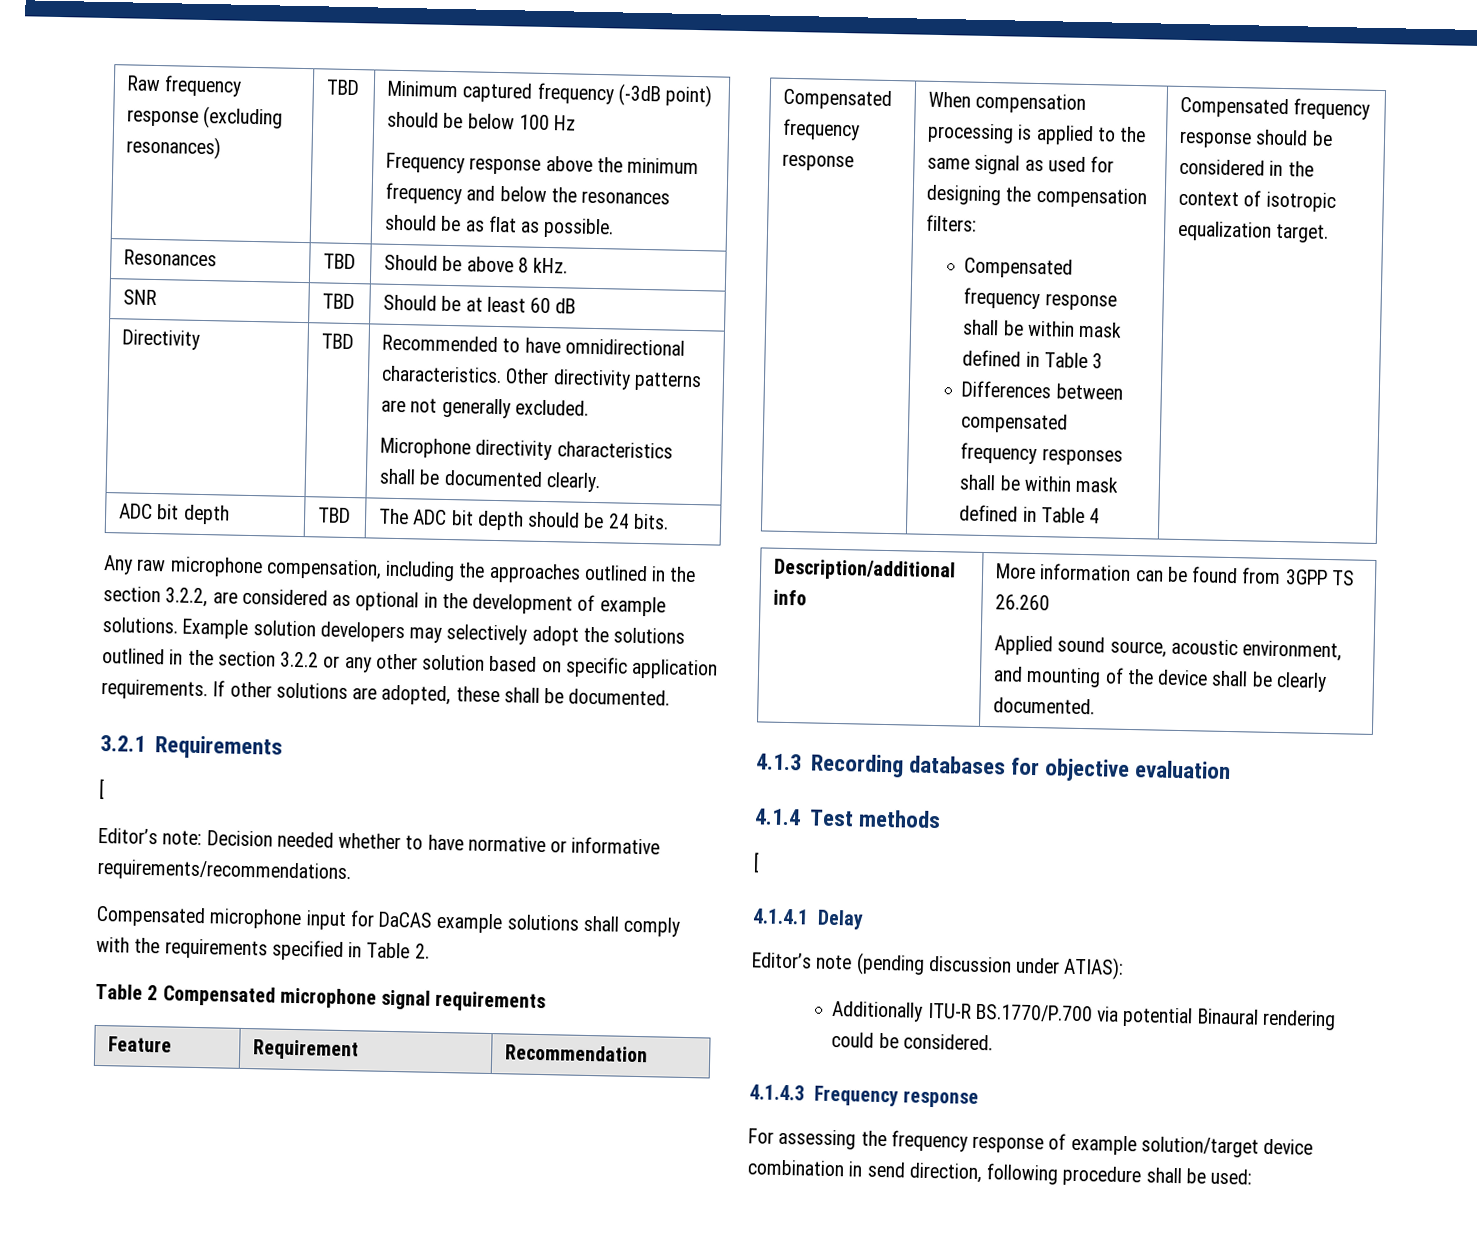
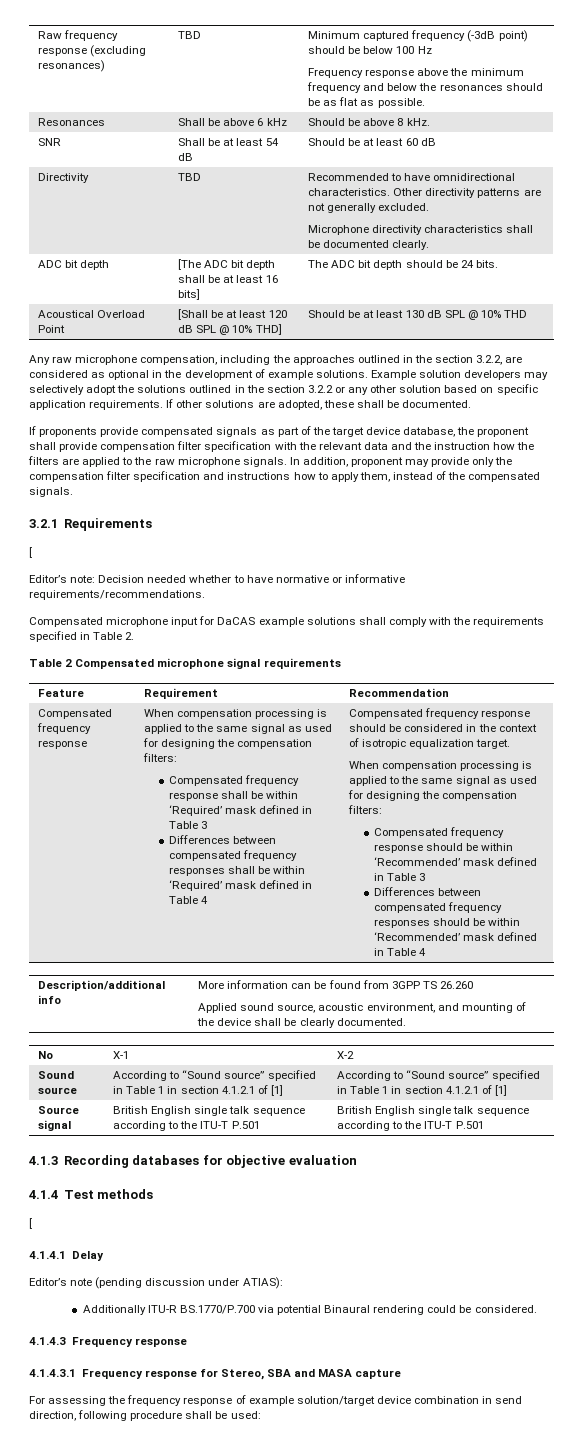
- Resonances | TBD | Should be above 8 kHz.
+ Resonances | Shall be above 6 kHz | Should be above 8 kHz.
- SNR | TBD | Should be at least 60 dB
+ SNR | Shall be at least 54 dB | Should be at least 60 dB
- ADC bit depth | TBD | The ADC bit depth should be 24 bits.
+ ADC bit depth | [The ADC bit depth shall be at least 16 bits] | The ADC bit depth should be 24 bits.
+ Acoustical Overload Point | [Shall be at least 120 dB SPL @ 10% THD] | Should be at least 130 dB SPL @ 10% THD
+ If proponents provide compensated signals as part of the target device database, the proponent shall provide compensation filter specification with the relevant data and the instruction how the filters are applied to the raw microphone signals. In addition, proponent may provide only the compensation filter specification and instructions how to apply them, instead of the compensated signals.
- Compensated frequency response shall be within mask defined in Table 3
+ Compensated frequency response shall be within ‘Required’ mask defined in Table 3
- Differences between compensated frequency responses shall be within mask defined in Table 4
+ Differences between compensated frequency responses shall be within ‘Required’ mask defined in Table 4
  Compensated frequency response should be considered in the context of isotropic equalization target.
+ When compensation processing is applied to the same signal as used for designing the compensation filters:
+ Compensated frequency response should be within ‘Recommended’ mask defined in Table 3
+ Differences between compensated frequency responses should be within ‘Recommended’ mask defined in Table 4
+ No | X-1 | X-2
+ Sound source | According to “Sound source” specified in Table 1 in section 4.1.2.1 of [1] | According to “Sound source” specified in Table 1 in section 4.1.2.1 of [1]
+ Source signal | British English single talk sequence according to the ITU-T P.501 | British English single talk sequence according to the ITU-T P.501
+ 4.1.4.3.1 Frequency response for Stereo, SBA and MASA capture

